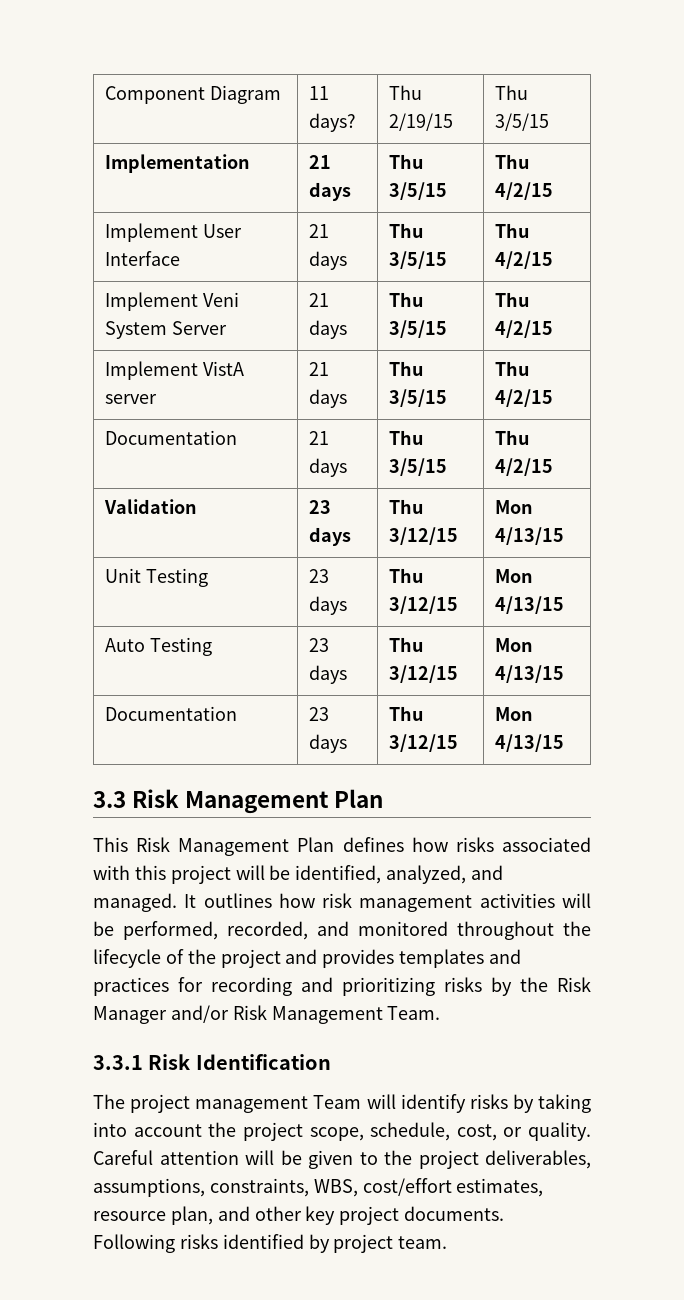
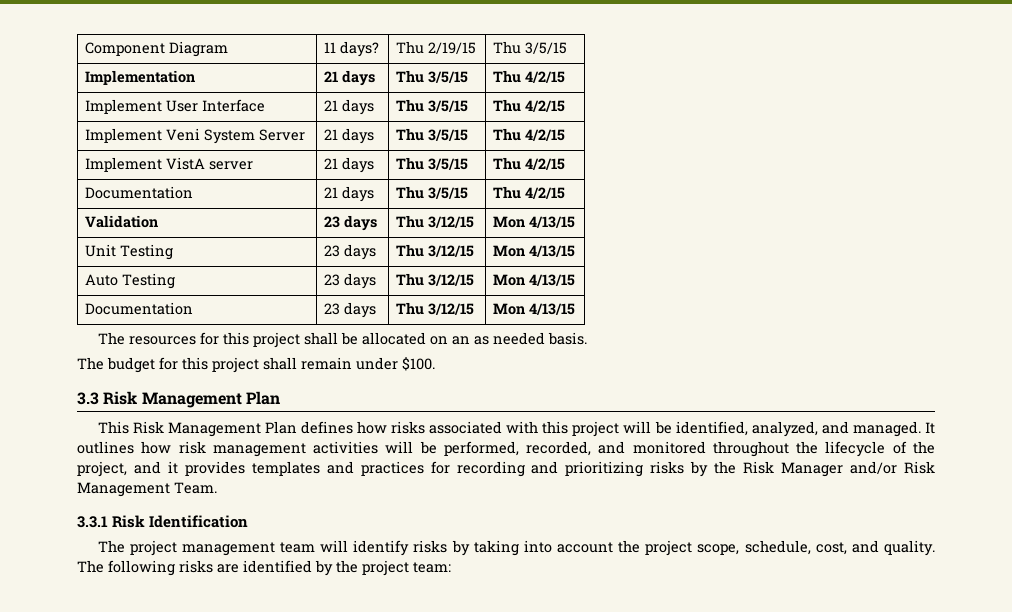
+ The resources for this project shall be allocated on an as needed basis.
+ The budget for this project shall remain under $100.
- It outlines how risk management activities will be performed, recorded, and monitored throughout the lifecycle of the project and provides templates and practices for recording and prioritizing risks by the Risk Manager and/or Risk Management Team.
+ It outlines how risk management activities will be performed, recorded, and monitored throughout the lifecycle of the project, and it provides templates and practices for recording and prioritizing risks by the Risk Manager and/or Risk Management Team.
- The project management Team will identify risks by taking into account the project scope, schedule, cost, or quality. Careful attention will be given to the project deliverables, assumptions, constraints, WBS, cost/effort estimates, resource plan, and other key project documents. Following risks identified by project team.
+ The project management team will identify risks by taking into account the project scope, schedule, cost, and quality. The following risks are identified by the project team:

